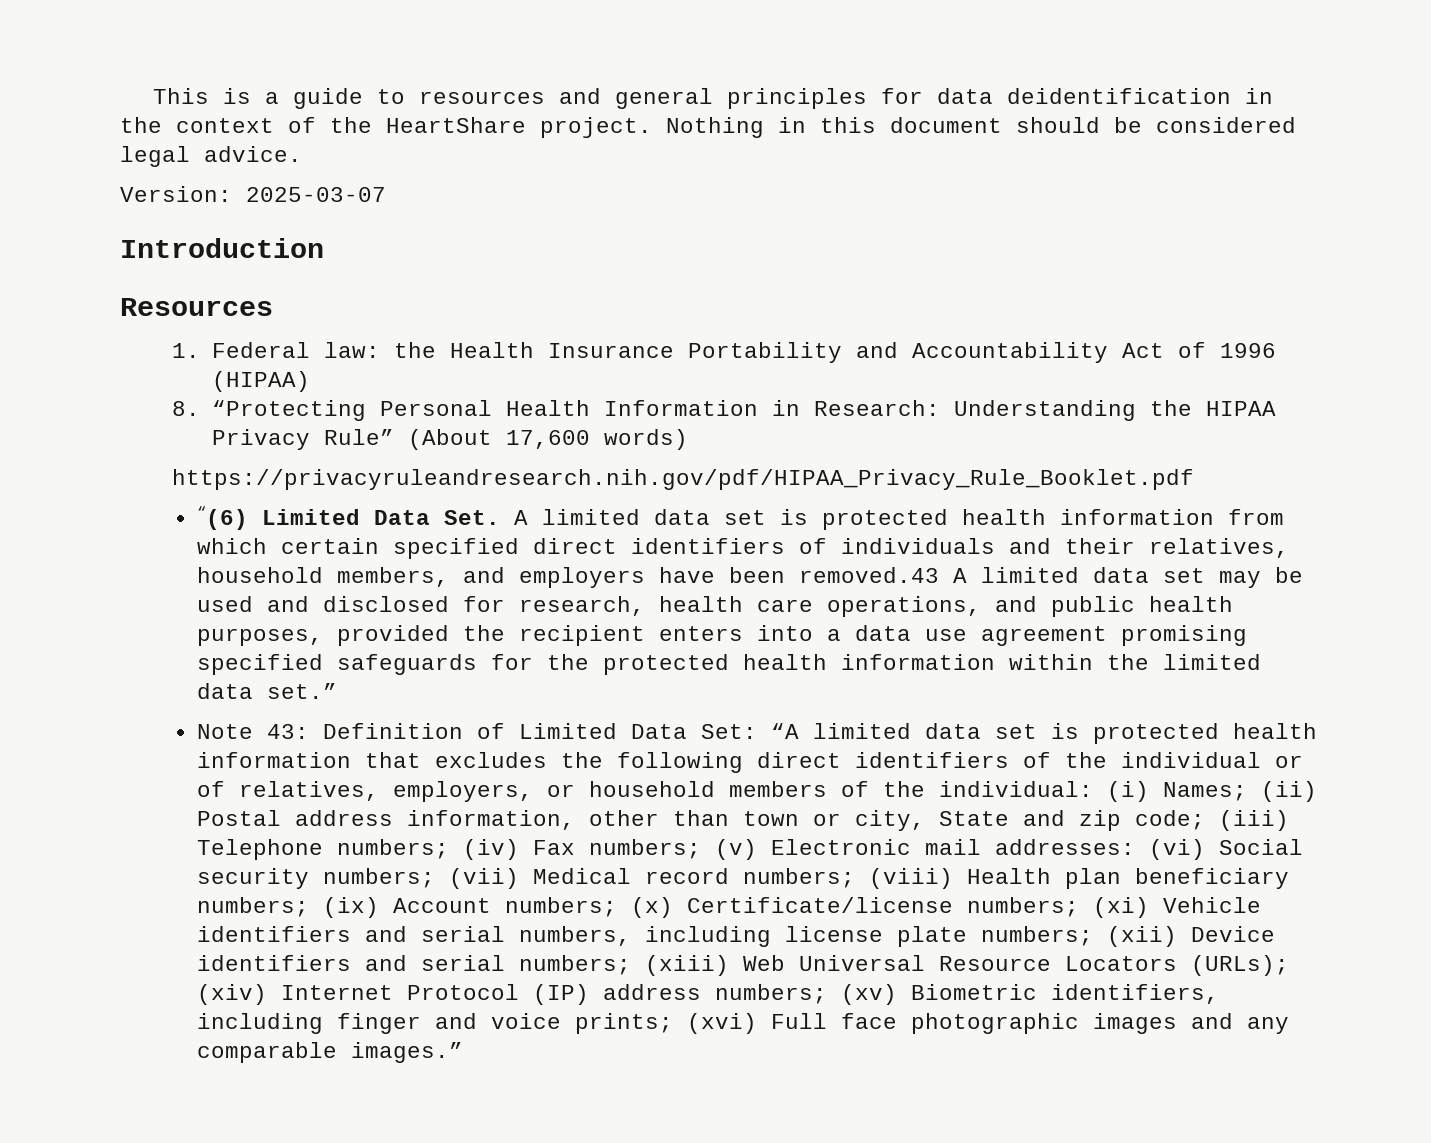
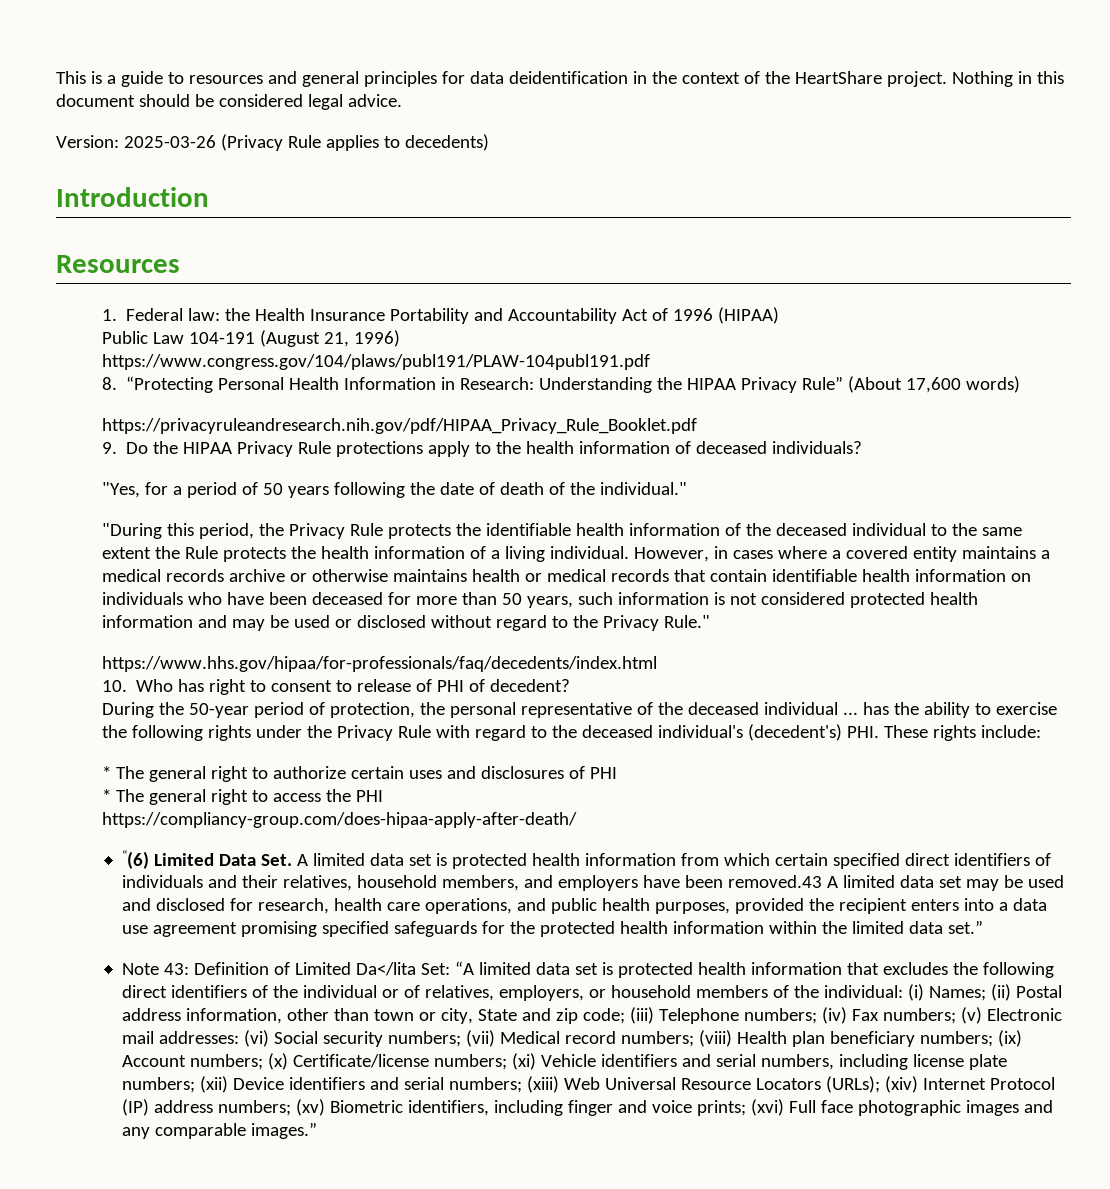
- Version: 2025-03-07
+ Version: 2025-03-26 (Privacy Rule applies to decedents)
+ Public Law 104-191 (August 21, 1996)
+ https://www.congress.gov/104/plaws/publ191/PLAW-104publ191.pdf
+ 9. Do the HIPAA Privacy Rule protections apply to the health information of deceased individuals?
+ "Yes, for a period of 50 years following the date of death of the individual."
+ "During this period, the Privacy Rule protects the identifiable health information of the deceased individual to the same extent the Rule protects the health information of a living individual. However, in cases where a covered entity maintains a medical records archive or otherwise maintains health or medical records that contain identifiable health information on individuals who have been deceased for more than 50 years, such information is not considered protected health information and may be used or disclosed without regard to the Privacy Rule."
+ https://www.hhs.gov/hipaa/for-professionals/faq/decedents/index.html
+ 10. Who has right to consent to release of PHI of decedent?
+ During the 50-year period of protection, the personal representative of the deceased individual ... has the ability to exercise the following rights under the Privacy Rule with regard to the deceased individual's (decedent's) PHI. These rights include:
+ * The general right to authorize certain uses and disclosures of PHI
+ * The general right to access the PHI
+ https://compliancy-group.com/does-hipaa-apply-after-death/
- Definition of Limited Data Set:
+ Definition of Limited Da</lita Set:

